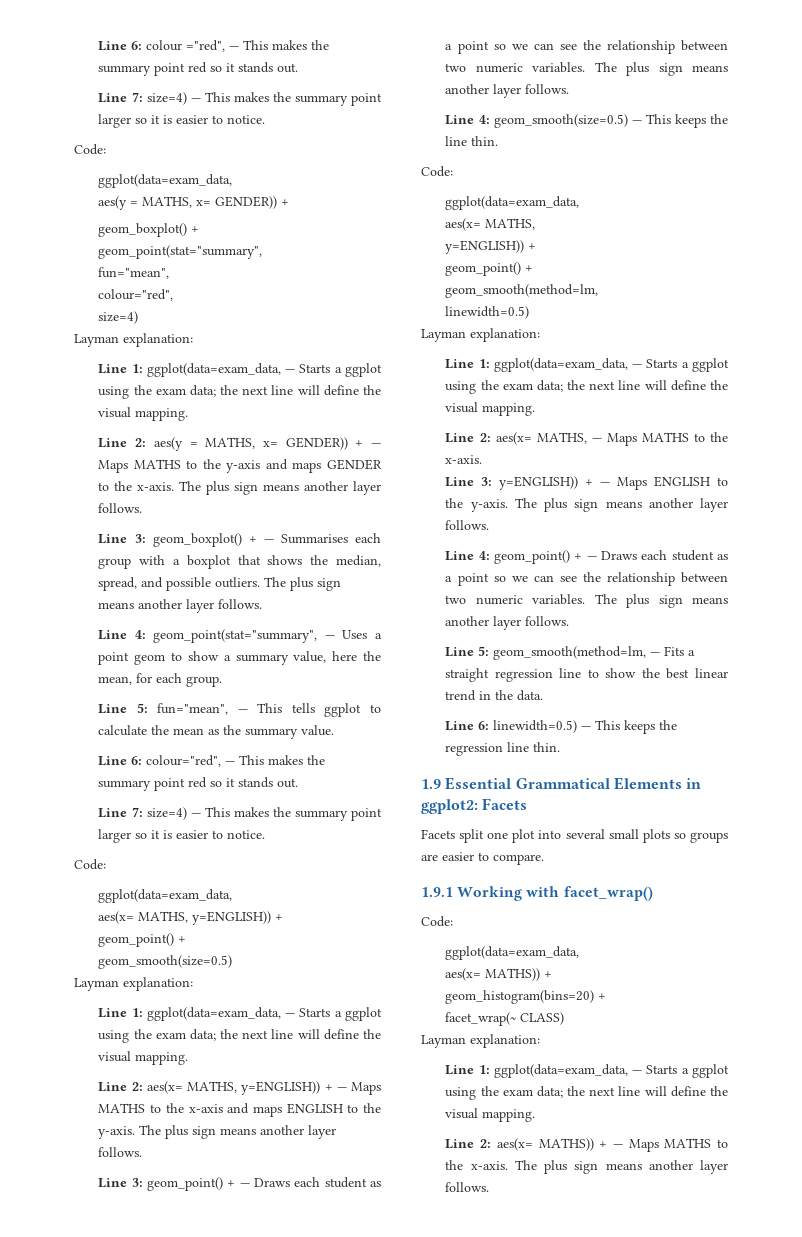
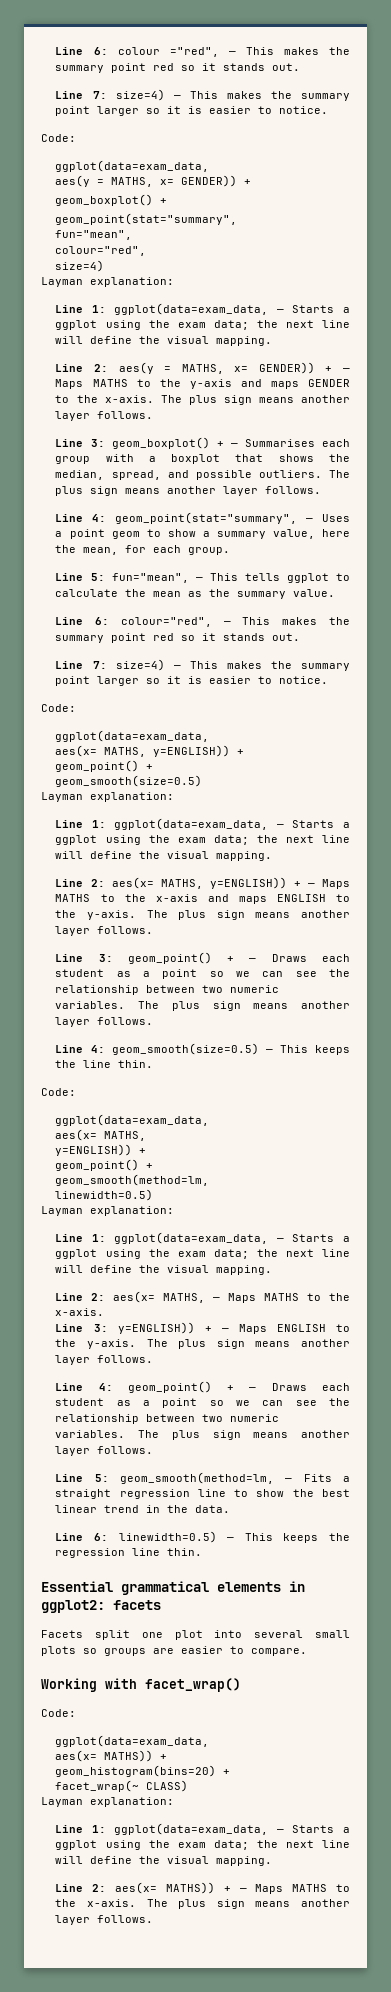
- 1.9 Essential Grammatical Elements in ggplot2: Facets
+ Essential grammatical elements in ggplot2: facets
- 1.9.1 Working with facet_wrap()
+ Working with facet_wrap()

